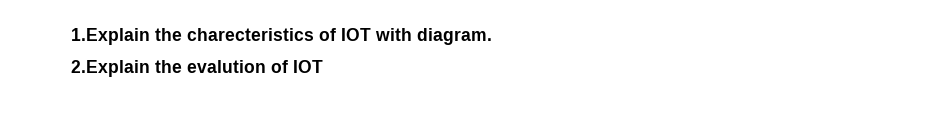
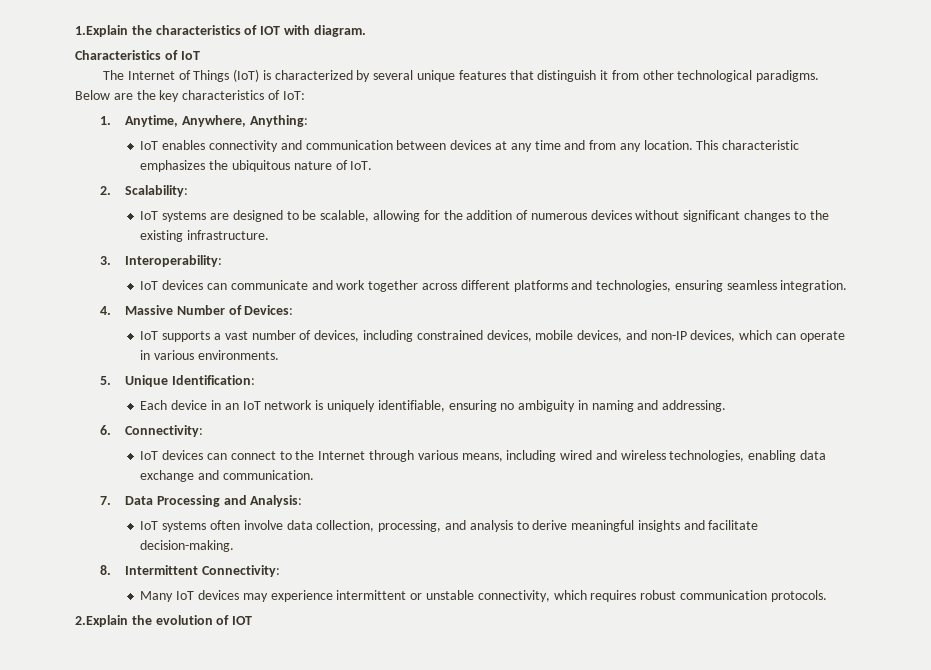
- 1.Explain the charecteristics of IOT with diagram.
+ 1.Explain the characteristics of IOT with diagram.
+ Characteristics of IoT
+ The Internet of Things (IoT) is characterized by several unique features that distinguish it from other technological paradigms. Below are the key characteristics of IoT:
+ 1. Anytime, Anywhere, Anything:
+ IoT enables connectivity and communication between devices at any time and from any location. This characteristic emphasizes the ubiquitous nature of IoT.
+ 2. Scalability:
+ IoT systems are designed to be scalable, allowing for the addition of numerous devices without significant changes to the existing infrastructure.
+ 3. Interoperability:
+ IoT devices can communicate and work together across different platforms and technologies, ensuring seamless integration.
+ 4. Massive Number of Devices:
+ IoT supports a vast number of devices, including constrained devices, mobile devices, and non-IP devices, which can operate in various environments.
+ 5. Unique Identification:
+ Each device in an IoT network is uniquely identifiable, ensuring no ambiguity in naming and addressing.
+ 6. Connectivity:
+ IoT devices can connect to the Internet through various means, including wired and wireless technologies, enabling data exchange and communication.
+ 7. Data Processing and Analysis:
+ IoT systems often involve data collection, processing, and analysis to derive meaningful insights and facilitate decision-making.
+ 8. Intermittent Connectivity:
+ Many IoT devices may experience intermittent or unstable connectivity, which requires robust communication protocols.
- 2.Explain the evalution of IOT
+ 2.Explain the evolution of IOT

